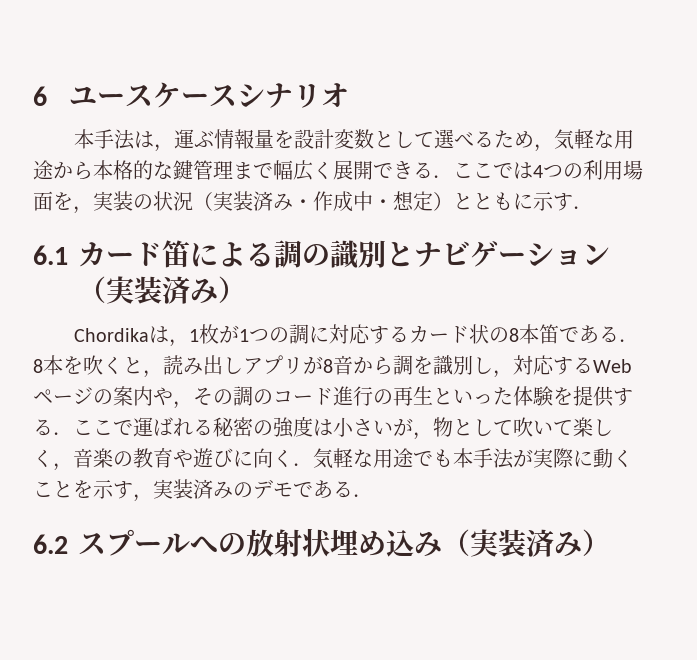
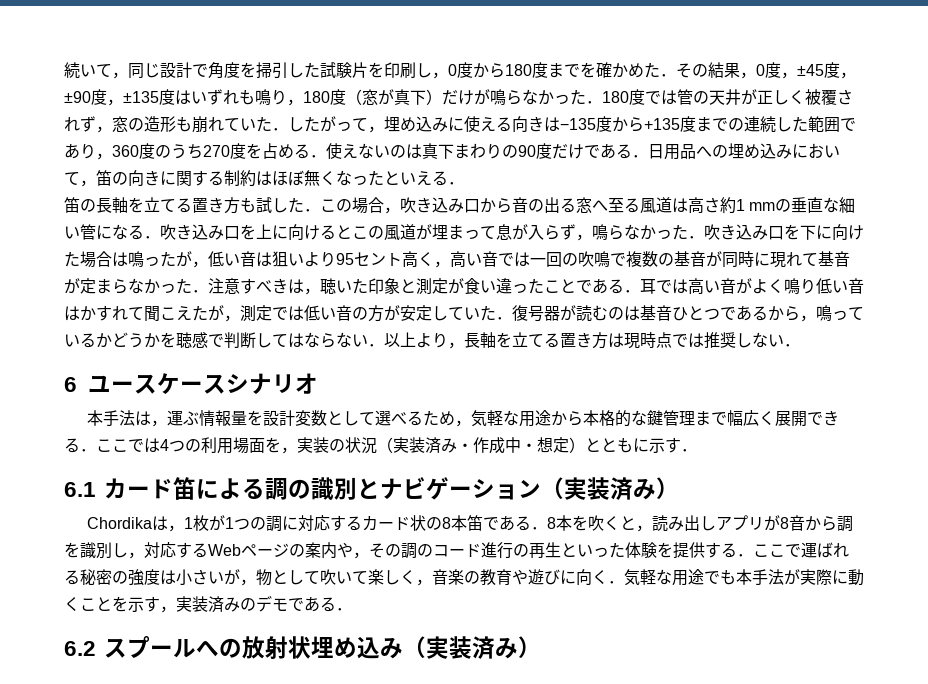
+ 続いて，同じ設計で角度を掃引した試験片を印刷し，0度から180度までを確かめた．その結果，0度，±45度，±90度，±135度はいずれも鳴り，180度（窓が真下）だけが鳴らなかった．180度では管の天井が正しく被覆されず，窓の造形も崩れていた．したがって，埋め込みに使える向きは−135度から+135度までの連続した範囲であり，360度のうち270度を占める．使えないのは真下まわりの90度だけである．日用品への埋め込みにおいて，笛の向きに関する制約はほぼ無くなったといえる．
+ 笛の長軸を立てる置き方も試した．この場合，吹き込み口から音の出る窓へ至る風道は高さ約1 mmの垂直な細い管になる．吹き込み口を上に向けるとこの風道が埋まって息が入らず，鳴らなかった．吹き込み口を下に向けた場合は鳴ったが，低い音は狙いより95セント高く，高い音では一回の吹鳴で複数の基音が同時に現れて基音が定まらなかった．注意すべきは，聴いた印象と測定が食い違ったことである．耳では高い音がよく鳴り低い音はかすれて聞こえたが，測定では低い音の方が安定していた．復号器が読むのは基音ひとつであるから，鳴っているかどうかを聴感で判断してはならない．以上より，長軸を立てる置き方は現時点では推奨しない．

